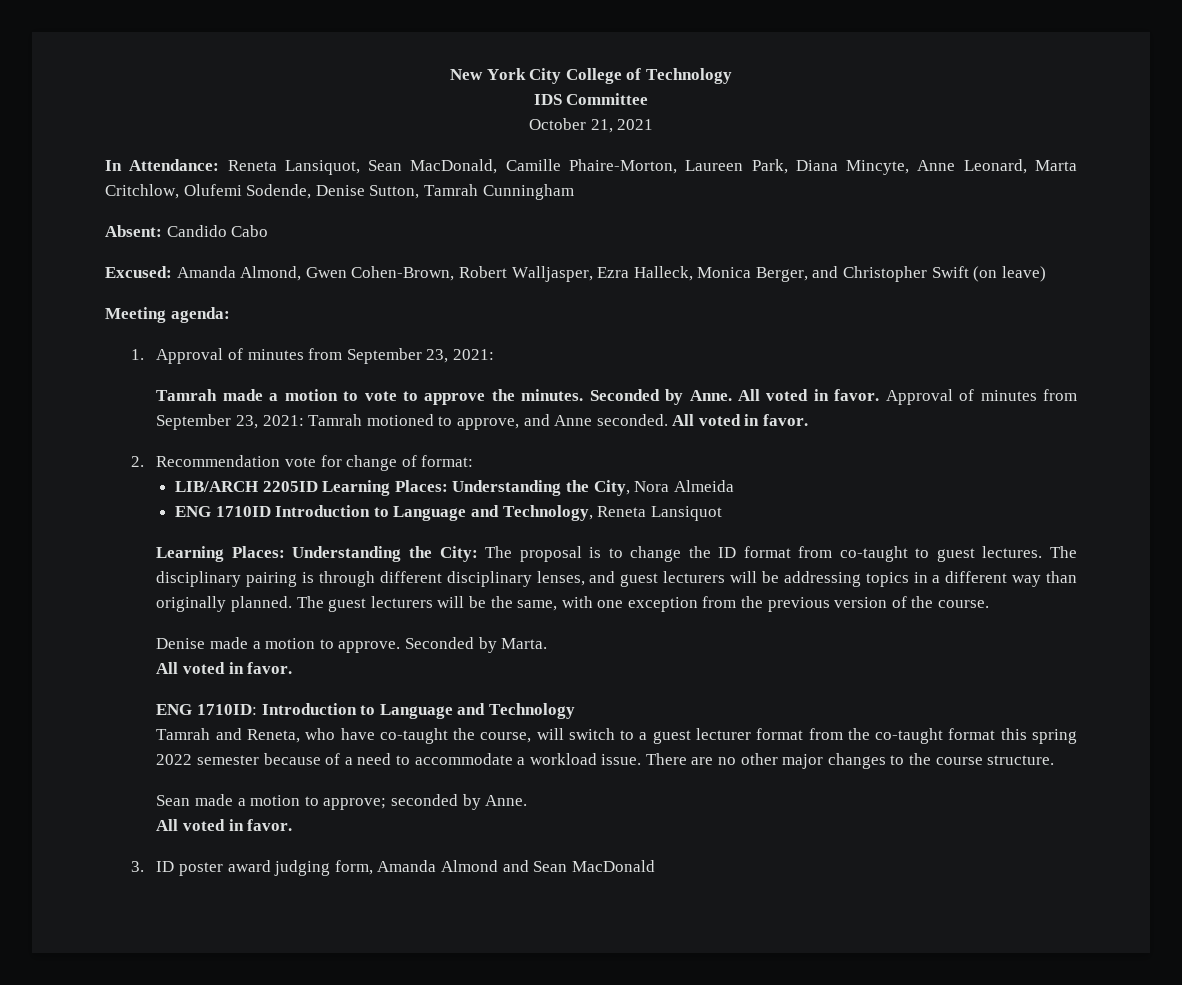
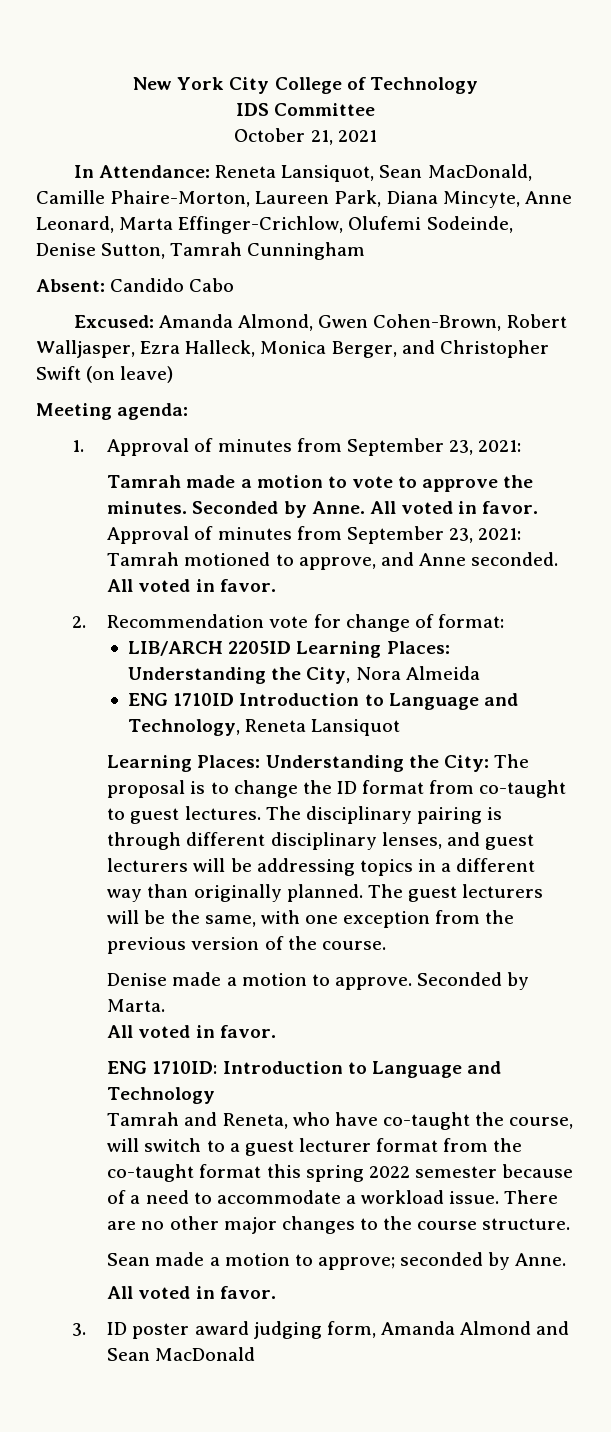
- In Attendance: Reneta Lansiquot, Sean MacDonald, Camille Phaire-Morton, Laureen Park, Diana Mincyte, Anne Leonard, Marta Critchlow, Olufemi Sodende, Denise Sutton, Tamrah Cunningham
+ In Attendance: Reneta Lansiquot, Sean MacDonald, Camille Phaire-Morton, Laureen Park, Diana Mincyte, Anne Leonard, Marta Effinger-Crichlow, Olufemi Sodeinde, Denise Sutton, Tamrah Cunningham

